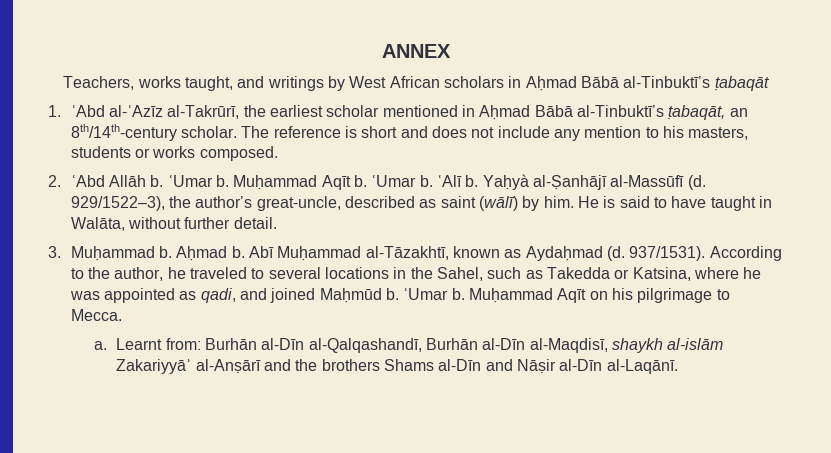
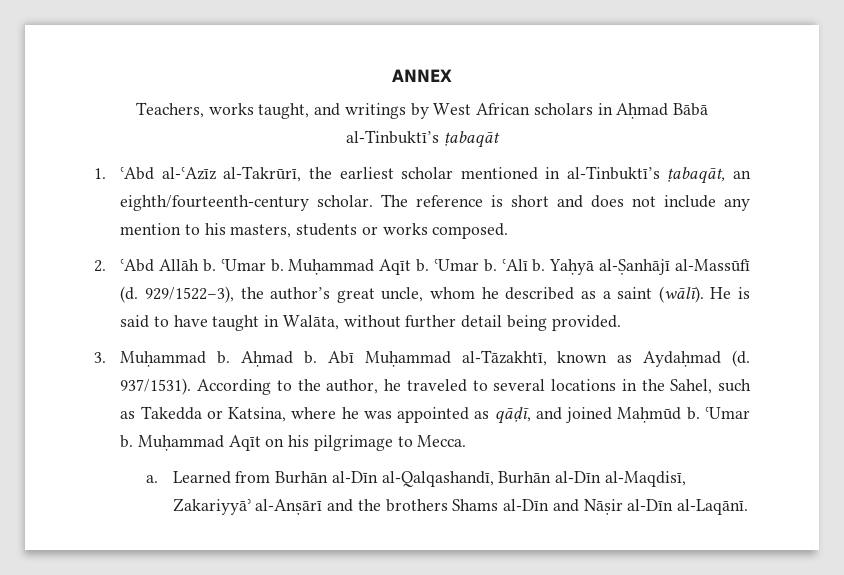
- 1. ʿAbd al-ʿAzīz al-Takrūrī, the earliest scholar mentioned in Aḥmad Bābā al-Tinbuktī’s ṭabaqāt, an 8th/14th-century scholar.
+ 1. ʿAbd al-ʿAzīz al-Takrūrī, the earliest scholar mentioned in al-Tinbuktī’s ṭabaqāt, an eighth/fourteenth-century scholar.
- Yaḥyà al-Ṣanhājī al-Massūfī (d.
+ Yaḥyā al-Ṣanhājī al-Massūfī (d.
- 929/1522–3), the author’s great-uncle, described as saint (wālī) by him.
+ 929/1522–3), the author’s great uncle, whom he described as a saint (wālī).
- He is said to have taught in Walāta, without further detail.
+ He is said to have taught in Walāta, without further detail being provided.
- According to the author, he traveled to several locations in the Sahel, such as Takedda or Katsina, where he was appointed as qadi, and joined Maḥmūd b.
+ According to the author, he traveled to several locations in the Sahel, such as Takedda or Katsina, where he was appointed as qāḍī, and joined Maḥmūd b.
- Learnt from: Burhān al-Dīn al-Qalqashandī, Burhān al-Dīn al-Maqdisī, shaykh al-islām Zakariyyāʾ al-Anṣārī and the brothers Shams al-Dīn and Nāṣir al-Dīn al-Laqānī.
+ Learned from Burhān al-Dīn al-Qalqashandī, Burhān al-Dīn al-Maqdisī, Zakariyyāʾ al-Anṣārī and the brothers Shams al-Dīn and Nāṣir al-Dīn al-Laqānī.

